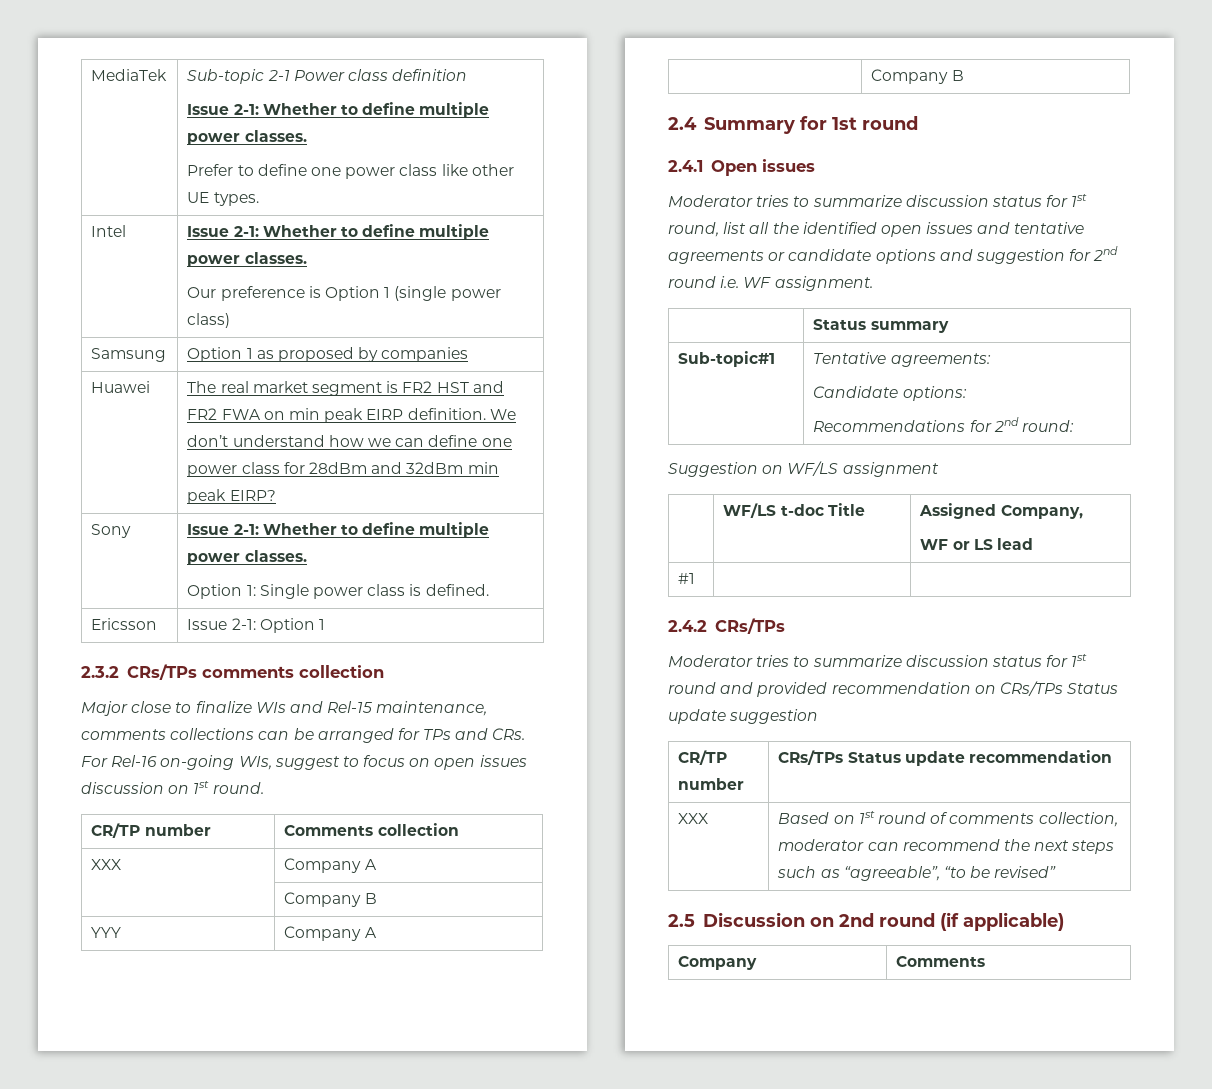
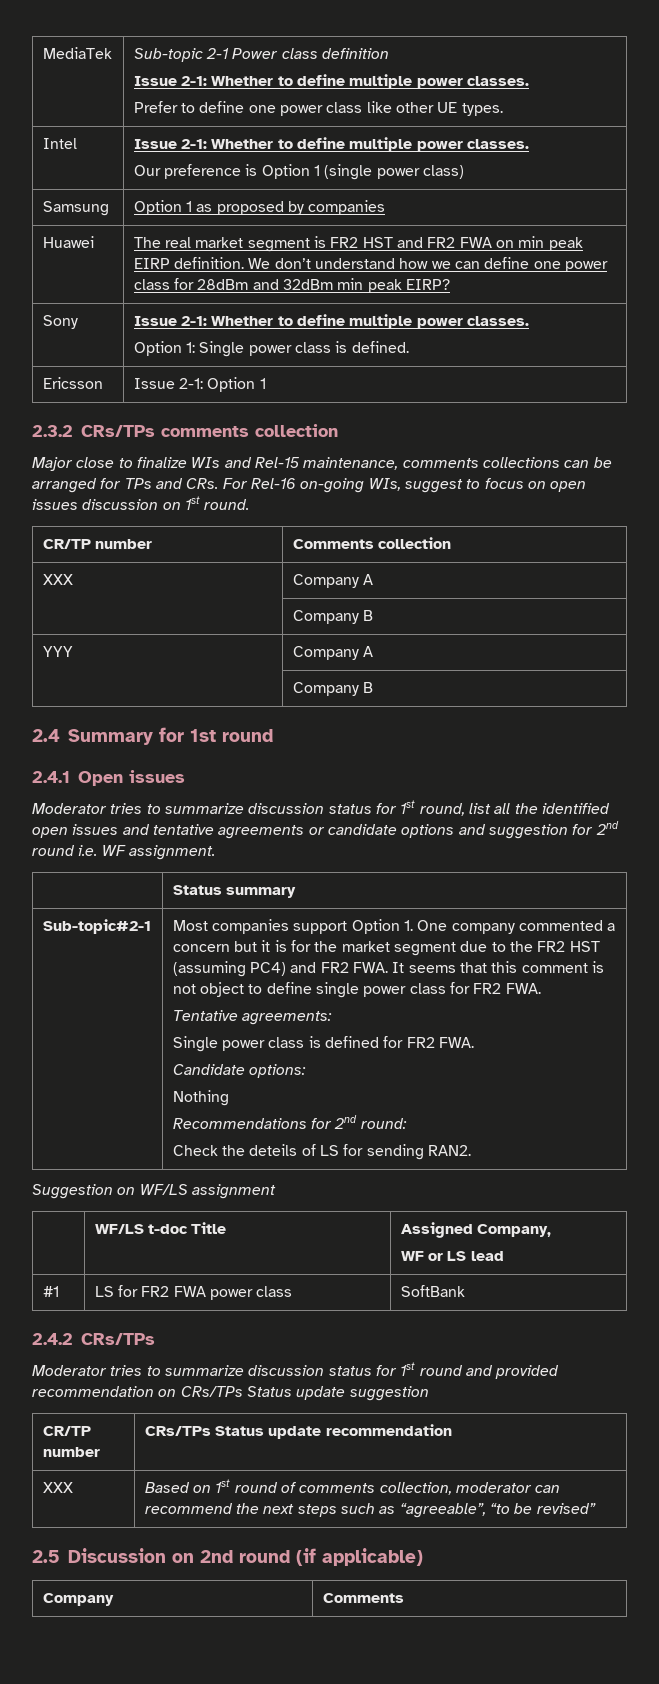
- Sub-topic#1 | Tentative agreements:
+ Sub-topic#2-1 | Most companies support Option 1. One company commented a concern but it is for the market segment due to the FR2 HST (assuming PC4) and FR2 FWA. It seems that this comment is not object to define single power class for FR2 FWA.
+ Tentative agreements:
+ Single power class is defined for FR2 FWA.
+ Nothing
+ Check the deteils of LS for sending RAN2.
- #1 | |
+ #1 | LS for FR2 FWA power class | SoftBank

